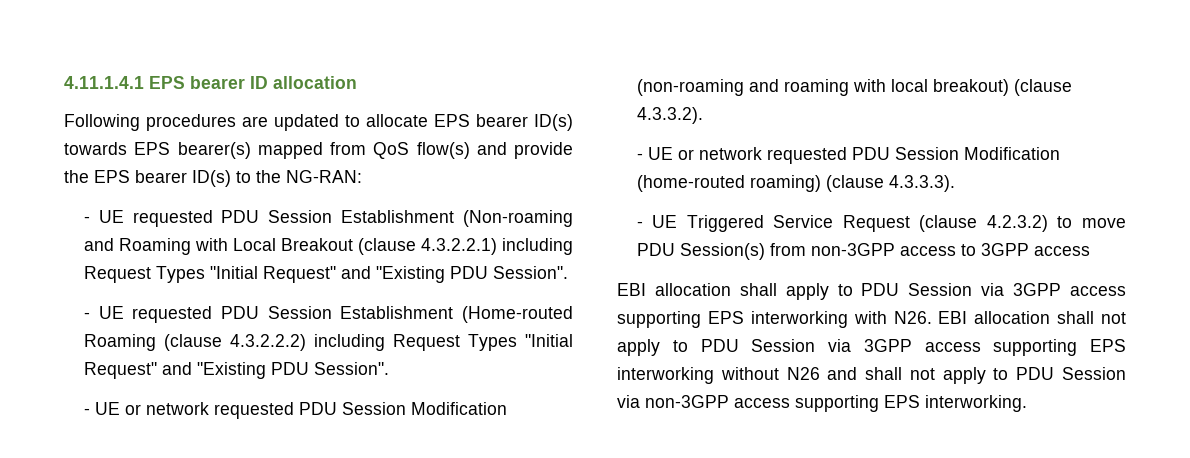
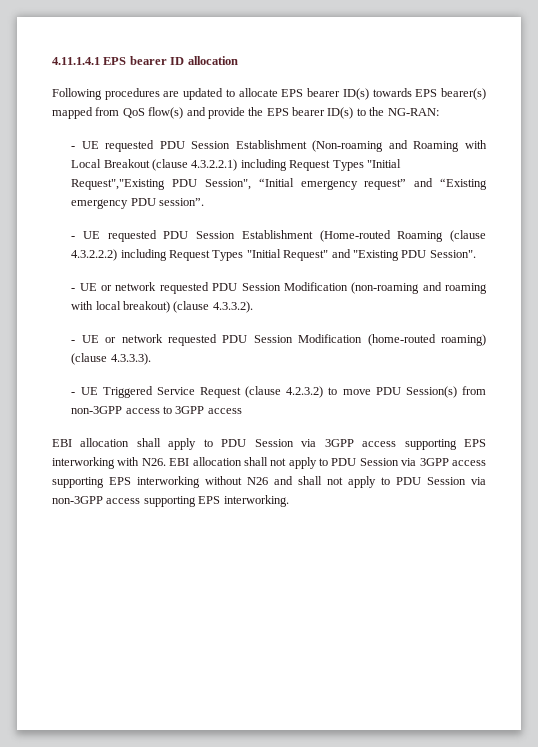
- - UE requested PDU Session Establishment (Non-roaming and Roaming with Local Breakout (clause 4.3.2.2.1) including Request Types "Initial Request" and "Existing PDU Session".
+ - UE requested PDU Session Establishment (Non-roaming and Roaming with Local Breakout (clause 4.3.2.2.1) including Request Types "Initial Request","Existing PDU Session", “Initial emergency request” and “Existing emergency PDU session”.

